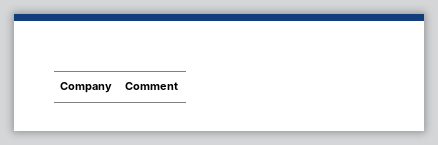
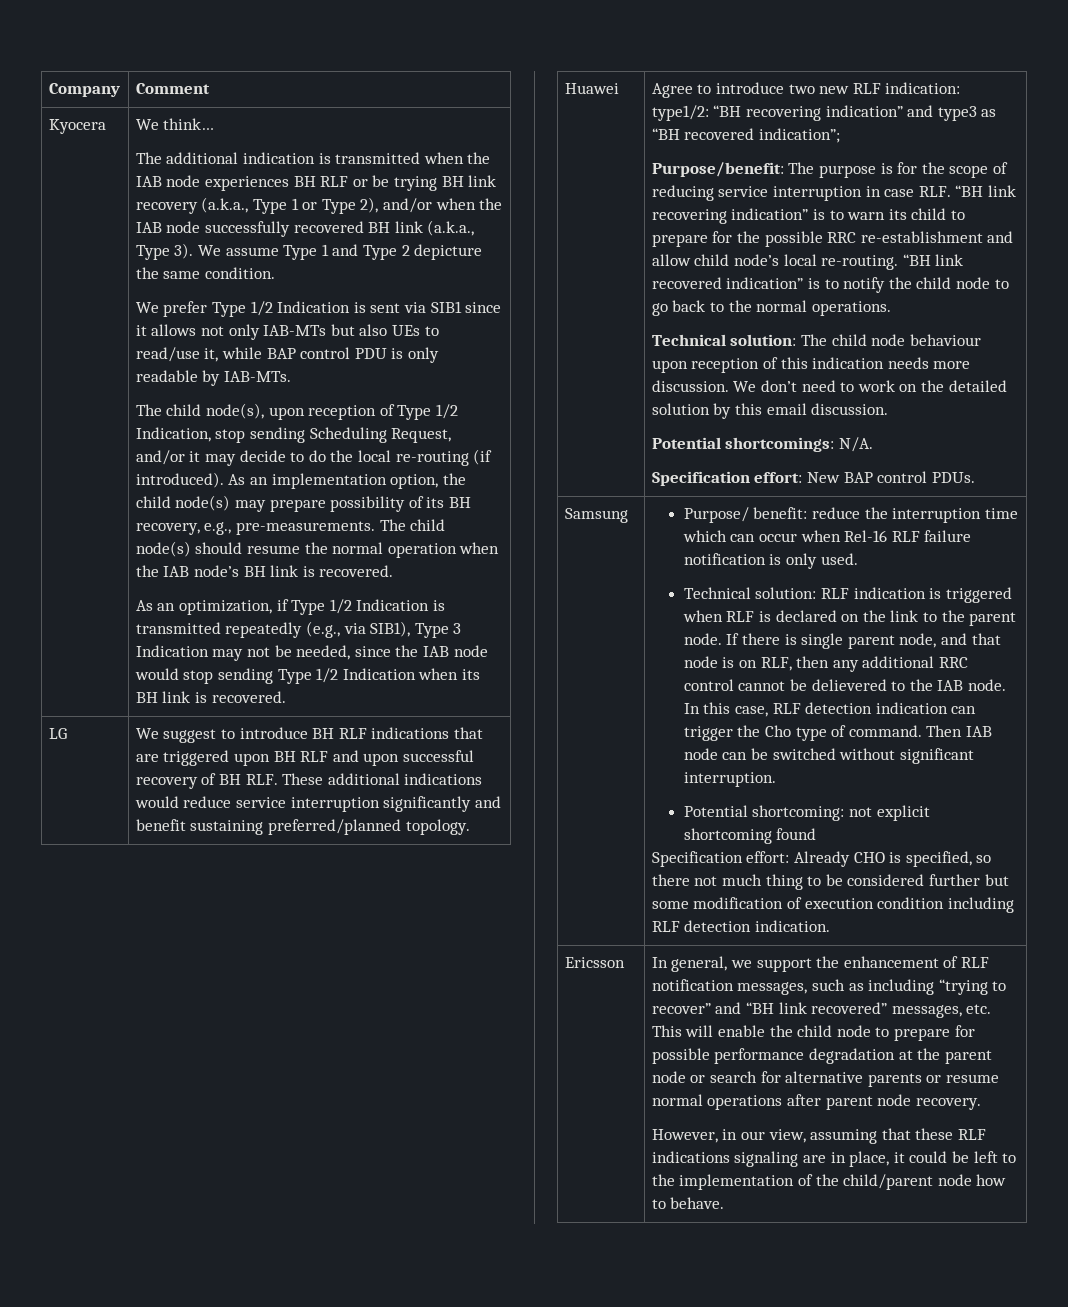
+ Kyocera | We think…
+ The additional indication is transmitted when the IAB node experiences BH RLF or be trying BH link recovery (a.k.a., Type 1 or Type 2), and/or when the IAB node successfully recovered BH link (a.k.a., Type 3). We assume Type 1 and Type 2 depicture the same condition.
+ We prefer Type 1/2 Indication is sent via SIB1 since it allows not only IAB-MTs but also UEs to read/use it, while BAP control PDU is only readable by IAB-MTs.
+ The child node(s), upon reception of Type 1/2 Indication, stop sending Scheduling Request, and/or it may decide to do the local re-routing (if introduced). As an implementation option, the child node(s) may prepare possibility of its BH recovery, e.g., pre-measurements. The child node(s) should resume the normal operation when the IAB node’s BH link is recovered.
+ As an optimization, if Type 1/2 Indication is transmitted repeatedly (e.g., via SIB1), Type 3 Indication may not be needed, since the IAB node would stop sending Type 1/2 Indication when its BH link is recovered.
+ LG | We suggest to introduce BH RLF indications that are triggered upon BH RLF and upon successful recovery of BH RLF. These additional indications would reduce service interruption significantly and benefit sustaining preferred/planned topology.
+ Huawei | Agree to introduce two new RLF indication: type1/2: “BH recovering indication” and type3 as “BH recovered indication”;
+ Purpose/benefit: The purpose is for the scope of reducing service interruption in case RLF. “BH link recovering indication” is to warn its child to prepare for the possible RRC re-establishment and allow child node’s local re-routing. “BH link recovered indication” is to notify the child node to go back to the normal operations.
+ Technical solution: The child node behaviour upon reception of this indication needs more discussion. We don’t need to work on the detailed solution by this email discussion.
+ Potential shortcomings: N/A.
+ Specification effort: New BAP control PDUs.
+ Samsung | Purpose/ benefit: reduce the interruption time which can occur when Rel-16 RLF failure notification is only used.
+ Technical solution: RLF indication is triggered when RLF is declared on the link to the parent node. If there is single parent node, and that node is on RLF, then any additional RRC control cannot be delievered to the IAB node. In this case, RLF detection indication can trigger the Cho type of command. Then IAB node can be switched without significant interruption.
+ Potential shortcoming: not explicit shortcoming found
+ Specification effort: Already CHO is specified, so there not much thing to be considered further but some modification of execution condition including RLF detection indication.
+ Ericsson | In general, we support the enhancement of RLF notification messages, such as including “trying to recover” and “BH link recovered” messages, etc. This will enable the child node to prepare for possible performance degradation at the parent node or search for alternative parents or resume normal operations after parent node recovery.
+ However, in our view, assuming that these RLF indications signaling are in place, it could be left to the implementation of the child/parent node how to behave.

